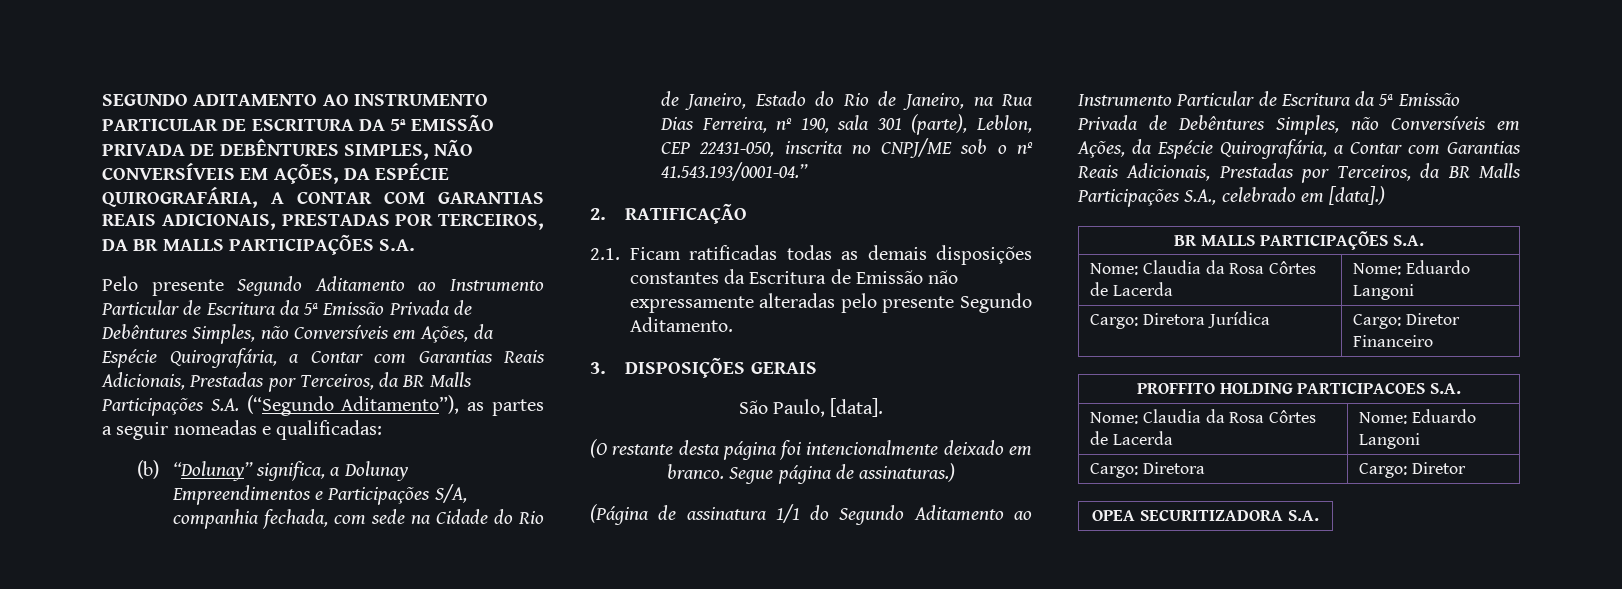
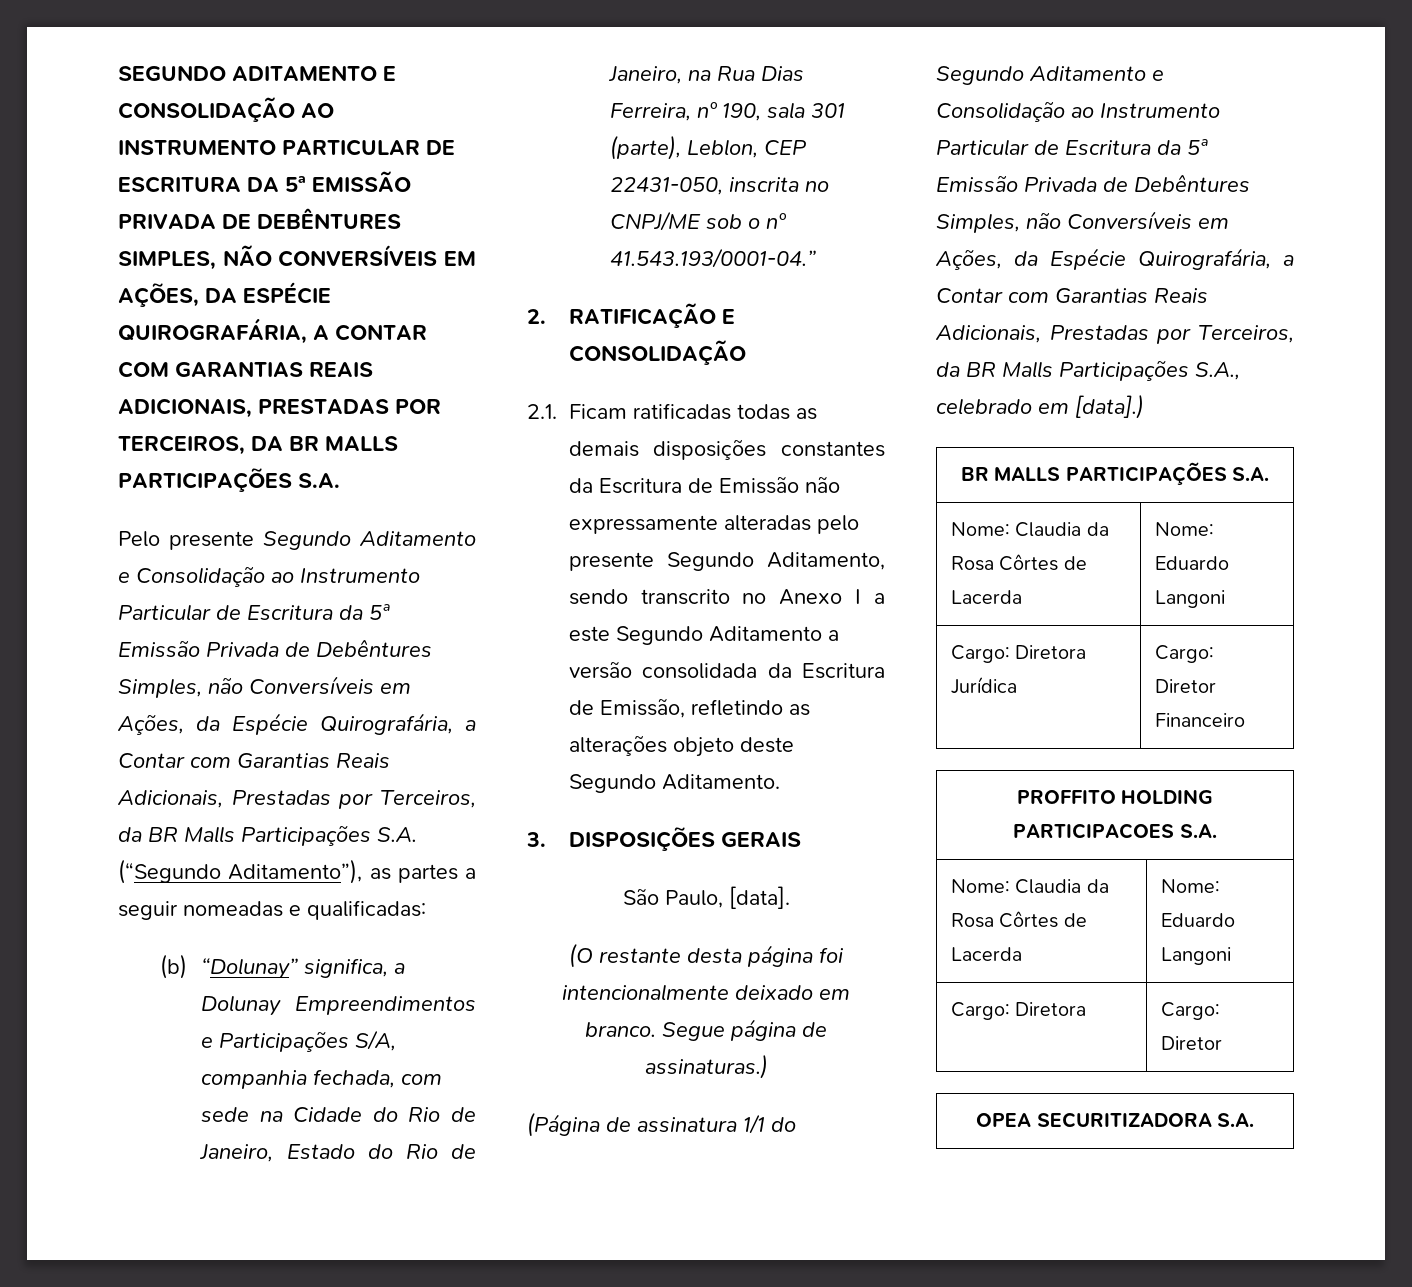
- SEGUNDO ADITAMENTO AO INSTRUMENTO PARTICULAR DE ESCRITURA DA 5ª EMISSÃO PRIVADA DE DEBÊNTURES SIMPLES, NÃO CONVERSÍVEIS EM AÇÕES, DA ESPÉCIE QUIROGRAFÁRIA, A CONTAR COM GARANTIAS REAIS ADICIONAIS, PRESTADAS POR TERCEIROS, DA BR MALLS PARTICIPAÇÕES S.A.
+ SEGUNDO ADITAMENTO E CONSOLIDAÇÃO AO INSTRUMENTO PARTICULAR DE ESCRITURA DA 5ª EMISSÃO PRIVADA DE DEBÊNTURES SIMPLES, NÃO CONVERSÍVEIS EM AÇÕES, DA ESPÉCIE QUIROGRAFÁRIA, A CONTAR COM GARANTIAS REAIS ADICIONAIS, PRESTADAS POR TERCEIROS, DA BR MALLS PARTICIPAÇÕES S.A.
- Pelo presente Segundo Aditamento ao Instrumento Particular de Escritura da 5ª Emissão Privada de Debêntures Simples, não Conversíveis em Ações, da Espécie Quirografária, a Contar com Garantias Reais Adicionais, Prestadas por Terceiros, da BR Malls Participações S.A. (“Segundo Aditamento”), as partes a seguir nomeadas e qualificadas:
+ Pelo presente Segundo Aditamento e Consolidação ao Instrumento Particular de Escritura da 5ª Emissão Privada de Debêntures Simples, não Conversíveis em Ações, da Espécie Quirografária, a Contar com Garantias Reais Adicionais, Prestadas por Terceiros, da BR Malls Participações S.A. (“Segundo Aditamento”), as partes a seguir nomeadas e qualificadas:
- 2. RATIFICAÇÃO
+ 2. RATIFICAÇÃO E CONSOLIDAÇÃO
- 2.1. Ficam ratificadas todas as demais disposições constantes da Escritura de Emissão não expressamente alteradas pelo presente Segundo Aditamento.
+ 2.1. Ficam ratificadas todas as demais disposições constantes da Escritura de Emissão não expressamente alteradas pelo presente Segundo Aditamento, sendo transcrito no Anexo I a este Segundo Aditamento a versão consolidada da Escritura de Emissão, refletindo as alterações objeto deste Segundo Aditamento.
- (Página de assinatura 1/1 do Segundo Aditamento ao Instrumento Particular de Escritura da 5ª Emissão Privada de Debêntures Simples, não Conversíveis em Ações, da Espécie Quirografária, a Contar com Garantias Reais Adicionais, Prestadas por Terceiros, da BR Malls Participações S.A., celebrado em [data].)
+ (Página de assinatura 1/1 do Segundo Aditamento e Consolidação ao Instrumento Particular de Escritura da 5ª Emissão Privada de Debêntures Simples, não Conversíveis em Ações, da Espécie Quirografária, a Contar com Garantias Reais Adicionais, Prestadas por Terceiros, da BR Malls Participações S.A., celebrado em [data].)

